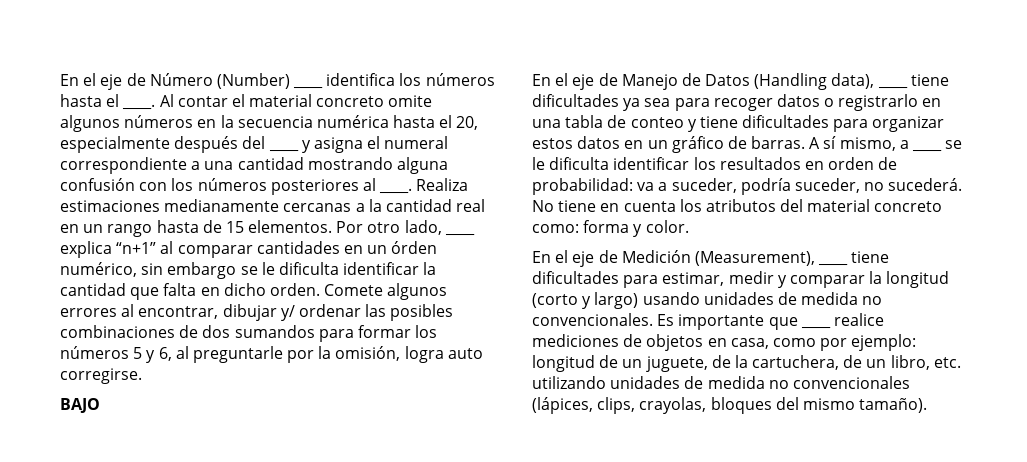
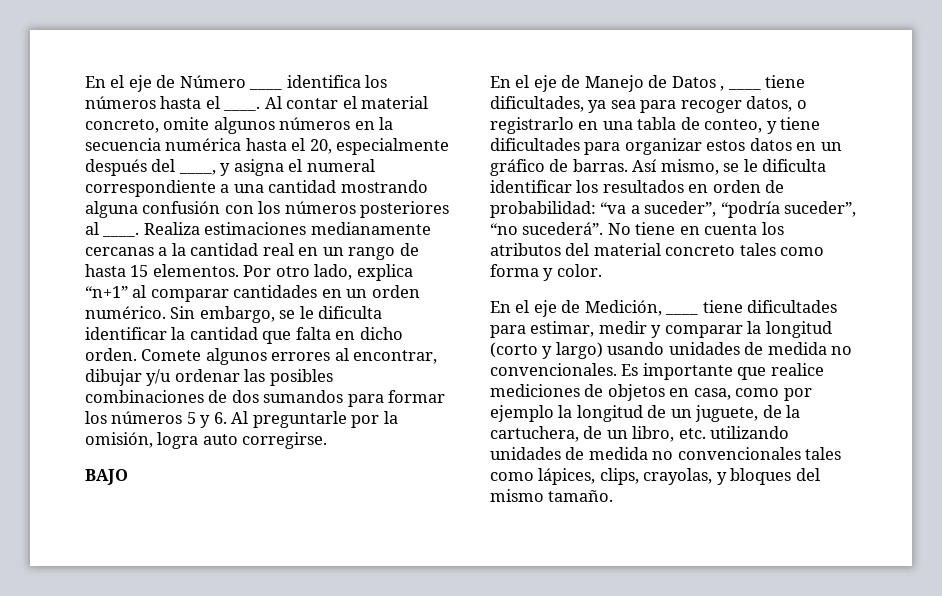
- En el eje de Número (Number) ____ identifica los números hasta el ____.
+ En el eje de Número ____ identifica los números hasta el ____.
- Al contar el material concreto omite algunos números en la secuencia numérica hasta el 20, especialmente después del ____ y asigna el numeral correspondiente a una cantidad mostrando alguna confusión con los números posteriores al ____.
+ Al contar el material concreto, omite algunos números en la secuencia numérica hasta el 20, especialmente después del ____, y asigna el numeral correspondiente a una cantidad mostrando alguna confusión con los números posteriores al ____.
- Realiza estimaciones medianamente cercanas a la cantidad real en un rango hasta de 15 elementos.
+ Realiza estimaciones medianamente cercanas a la cantidad real en un rango de hasta 15 elementos.
- Por otro lado, ____ explica “n+1” al comparar cantidades en un órden numérico, sin embargo se le dificulta identificar la cantidad que falta en dicho orden.
+ Por otro lado, explica “n+1” al comparar cantidades en un orden numérico. Sin embargo, se le dificulta identificar la cantidad que falta en dicho orden.
- Comete algunos errores al encontrar, dibujar y/ ordenar las posibles combinaciones de dos sumandos para formar los números 5 y 6, al preguntarle por la omisión, logra auto corregirse.
+ Comete algunos errores al encontrar, dibujar y/u ordenar las posibles combinaciones de dos sumandos para formar los números 5 y 6. Al preguntarle por la omisión, logra auto corregirse.
- En el eje de Manejo de Datos (Handling data), ____ tiene dificultades ya sea para recoger datos o registrarlo en una tabla de conteo y tiene dificultades para organizar estos datos en un gráfico de barras.
+ En el eje de Manejo de Datos , ____ tiene dificultades, ya sea para recoger datos, o registrarlo en una tabla de conteo, y tiene dificultades para organizar estos datos en un gráfico de barras.
- A sí mismo, a ____ se le dificulta identificar los resultados en orden de probabilidad: va a suceder, podría suceder, no sucederá.
+ Así mismo, se le dificulta identificar los resultados en orden de probabilidad: “va a suceder”, “podría suceder”, “no sucederá”.
- No tiene en cuenta los atributos del material concreto como: forma y color.
+ No tiene en cuenta los atributos del material concreto tales como forma y color.
- En el eje de Medición (Measurement), ____ tiene dificultades para estimar, medir y comparar la longitud (corto y largo) usando unidades de medida no convencionales.
+ En el eje de Medición, ____ tiene dificultades para estimar, medir y comparar la longitud (corto y largo) usando unidades de medida no convencionales.
- Es importante que ____ realice mediciones de objetos en casa, como por ejemplo: longitud de un juguete, de la cartuchera, de un libro, etc. utilizando unidades de medida no convencionales (lápices, clips, crayolas, bloques del mismo tamaño).
+ Es importante que realice mediciones de objetos en casa, como por ejemplo la longitud de un juguete, de la cartuchera, de un libro, etc. utilizando unidades de medida no convencionales tales como lápices, clips, crayolas, y bloques del mismo tamaño.

